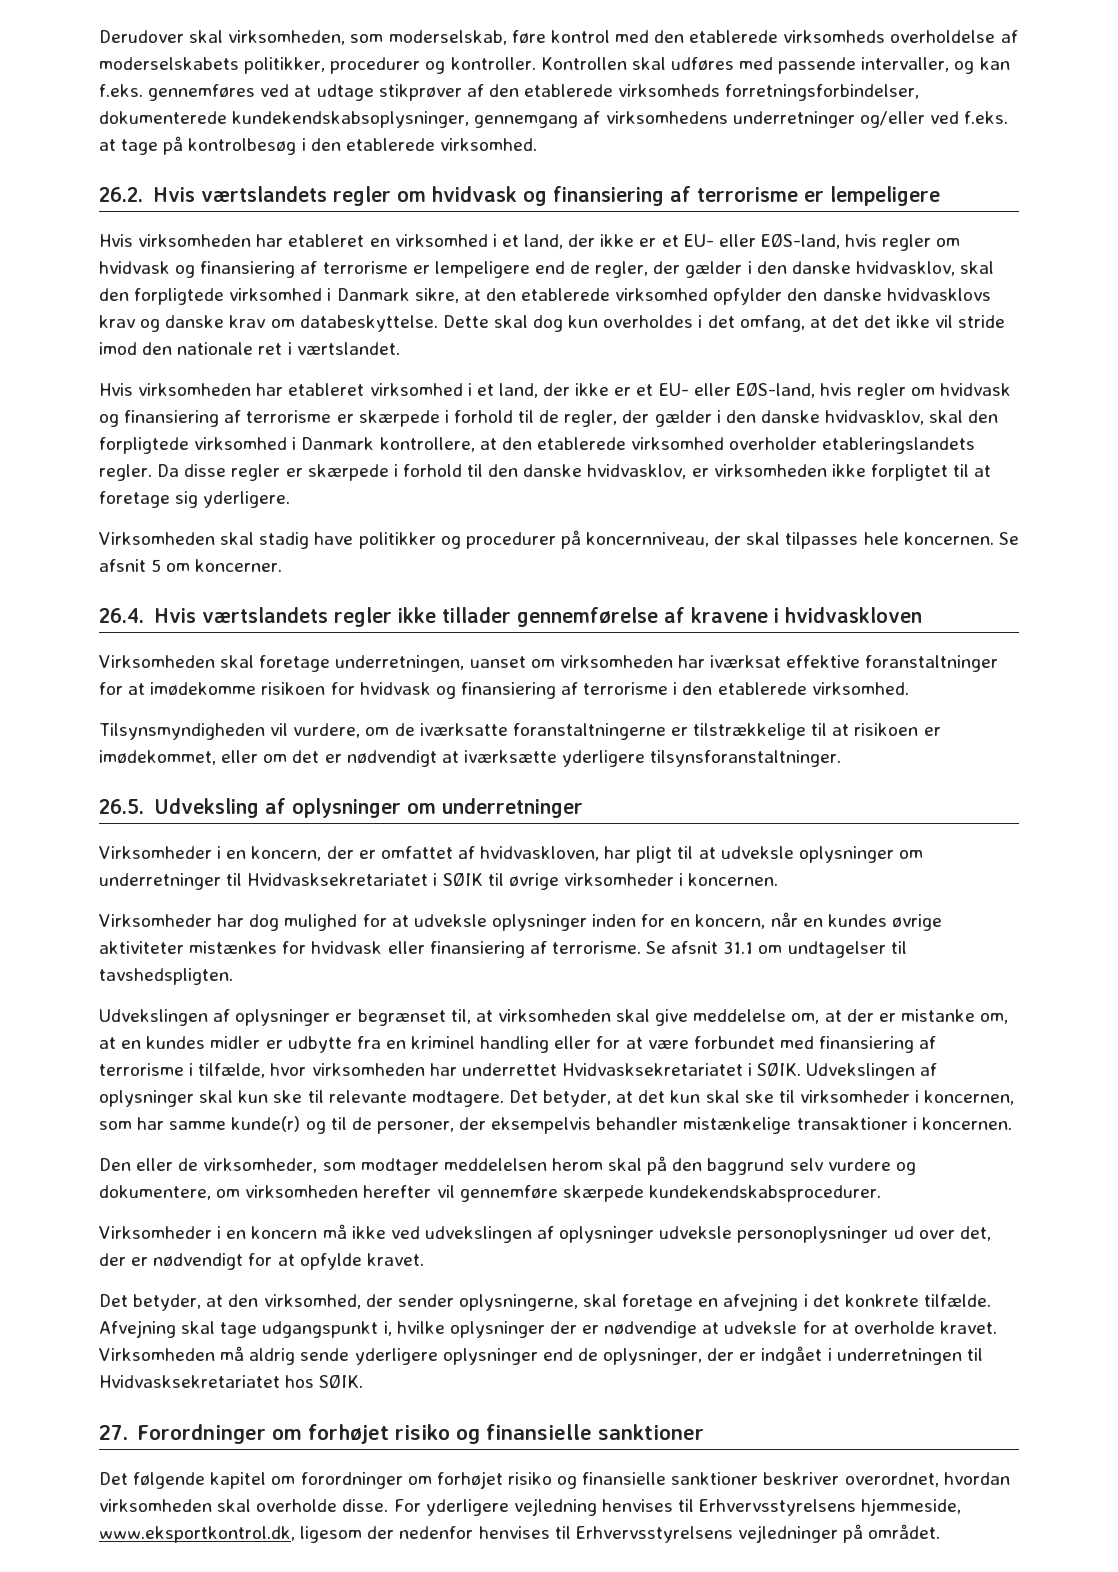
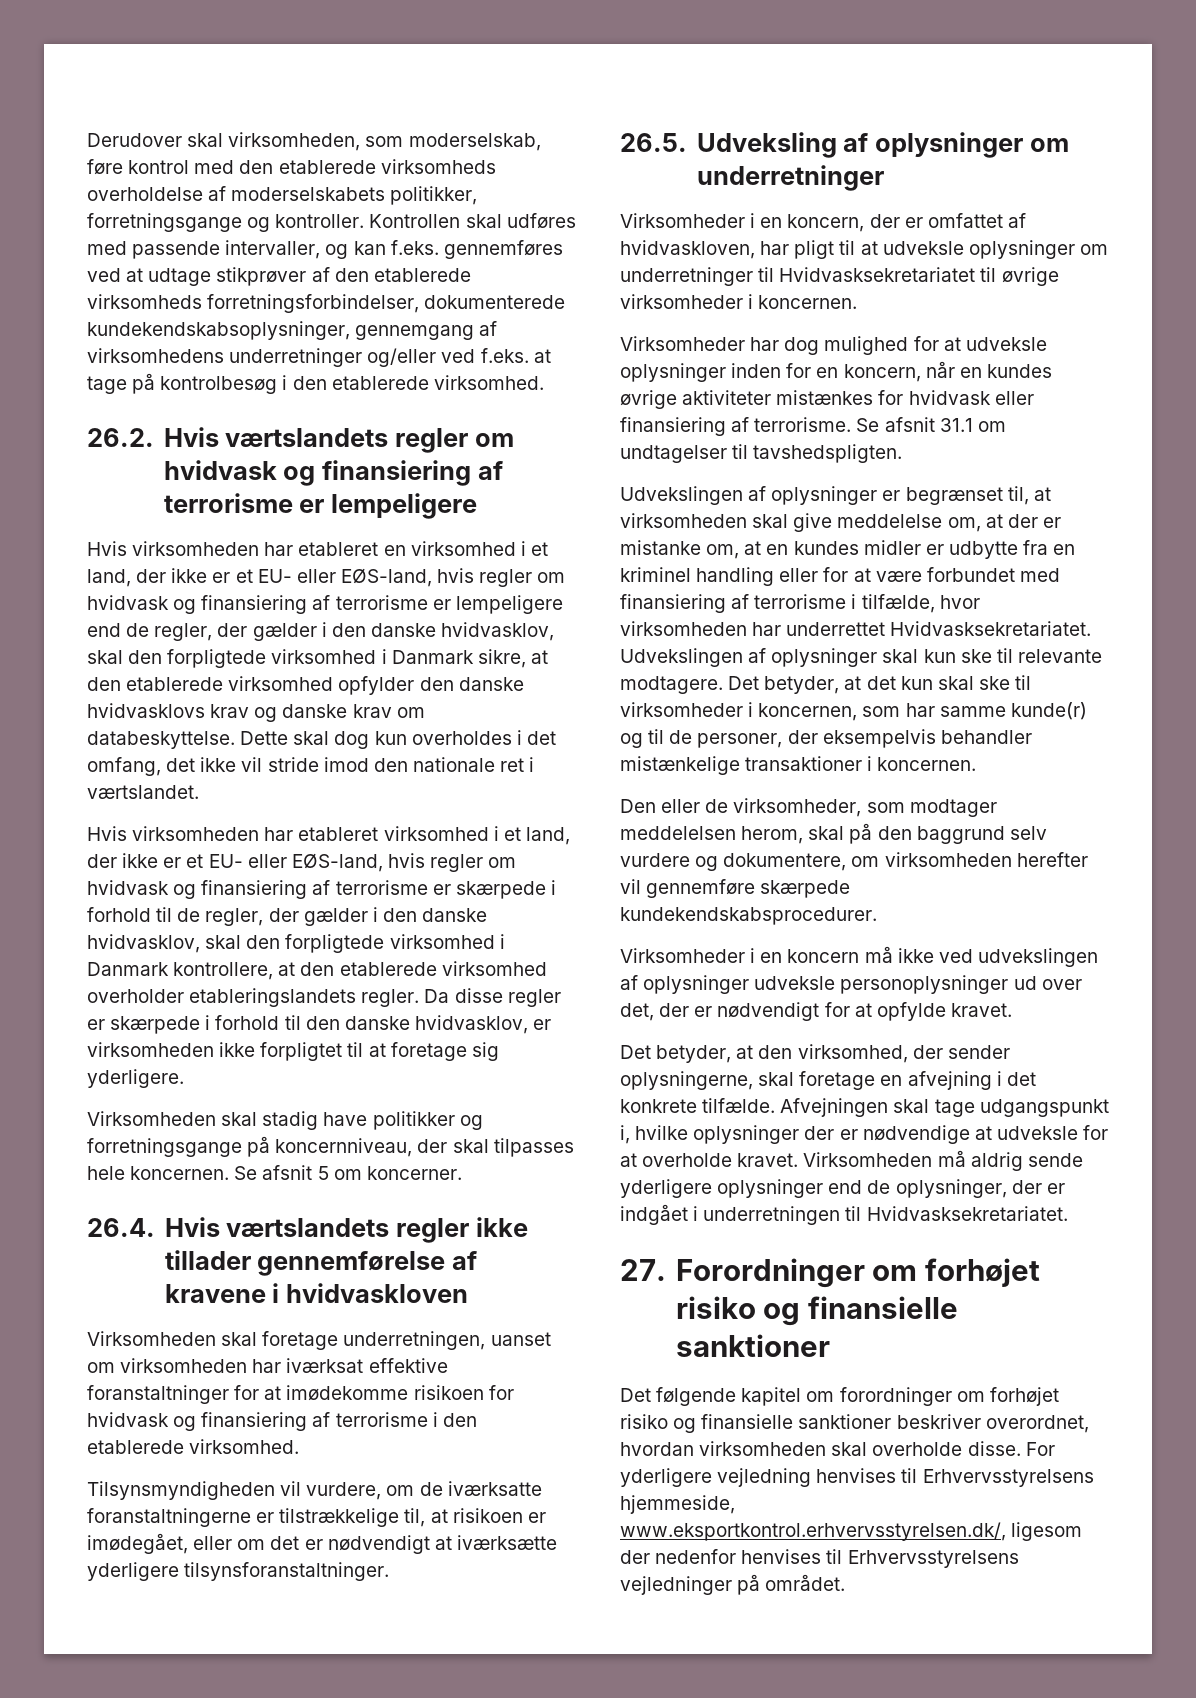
- Derudover skal virksomheden, som moderselskab, føre kontrol med den etablerede virksomheds overholdelse af moderselskabets politikker, procedurer og kontroller.
+ Derudover skal virksomheden, som moderselskab, føre kontrol med den etablerede virksomheds overholdelse af moderselskabets politikker, forretningsgange og kontroller.
- Dette skal dog kun overholdes i det omfang, at det det ikke vil stride imod den nationale ret i værtslandet.
+ Dette skal dog kun overholdes i det omfang, det ikke vil stride imod den nationale ret i værtslandet.
- Virksomheden skal stadig have politikker og procedurer på koncernniveau, der skal tilpasses hele koncernen.
+ Virksomheden skal stadig have politikker og forretningsgange på koncernniveau, der skal tilpasses hele koncernen.
- Tilsynsmyndigheden vil vurdere, om de iværksatte foranstaltningerne er tilstrækkelige til at risikoen er imødekommet, eller om det er nødvendigt at iværksætte yderligere tilsynsforanstaltninger.
+ Tilsynsmyndigheden vil vurdere, om de iværksatte foranstaltningerne er tilstrækkelige til, at risikoen er imødegået, eller om det er nødvendigt at iværksætte yderligere tilsynsforanstaltninger.
- Virksomheder i en koncern, der er omfattet af hvidvaskloven, har pligt til at udveksle oplysninger om underretninger til Hvidvasksekretariatet i SØIK til øvrige virksomheder i koncernen.
+ Virksomheder i en koncern, der er omfattet af hvidvaskloven, har pligt til at udveksle oplysninger om underretninger til Hvidvasksekretariatet til øvrige virksomheder i koncernen.
- Udvekslingen af oplysninger er begrænset til, at virksomheden skal give meddelelse om, at der er mistanke om, at en kundes midler er udbytte fra en kriminel handling eller for at være forbundet med finansiering af terrorisme i tilfælde, hvor virksomheden har underrettet Hvidvasksekretariatet i SØIK.
+ Udvekslingen af oplysninger er begrænset til, at virksomheden skal give meddelelse om, at der er mistanke om, at en kundes midler er udbytte fra en kriminel handling eller for at være forbundet med finansiering af terrorisme i tilfælde, hvor virksomheden har underrettet Hvidvasksekretariatet.
- Den eller de virksomheder, som modtager meddelelsen herom skal på den baggrund selv vurdere og dokumentere, om virksomheden herefter vil gennemføre skærpede kundekendskabsprocedurer.
+ Den eller de virksomheder, som modtager meddelelsen herom, skal på den baggrund selv vurdere og dokumentere, om virksomheden herefter vil gennemføre skærpede kundekendskabsprocedurer.
- Afvejning skal tage udgangspunkt i, hvilke oplysninger der er nødvendige at udveksle for at overholde kravet.
+ Afvejningen skal tage udgangspunkt i, hvilke oplysninger der er nødvendige at udveksle for at overholde kravet.
- Virksomheden må aldrig sende yderligere oplysninger end de oplysninger, der er indgået i underretningen til Hvidvasksekretariatet hos SØIK.
+ Virksomheden må aldrig sende yderligere oplysninger end de oplysninger, der er indgået i underretningen til Hvidvasksekretariatet.
- For yderligere vejledning henvises til Erhvervsstyrelsens hjemmeside, www.eksportkontrol.dk, ligesom der nedenfor henvises til Erhvervsstyrelsens vejledninger på området.
+ For yderligere vejledning henvises til Erhvervsstyrelsens hjemmeside, www.eksportkontrol.erhvervsstyrelsen.dk/, ligesom der nedenfor henvises til Erhvervsstyrelsens vejledninger på området.

